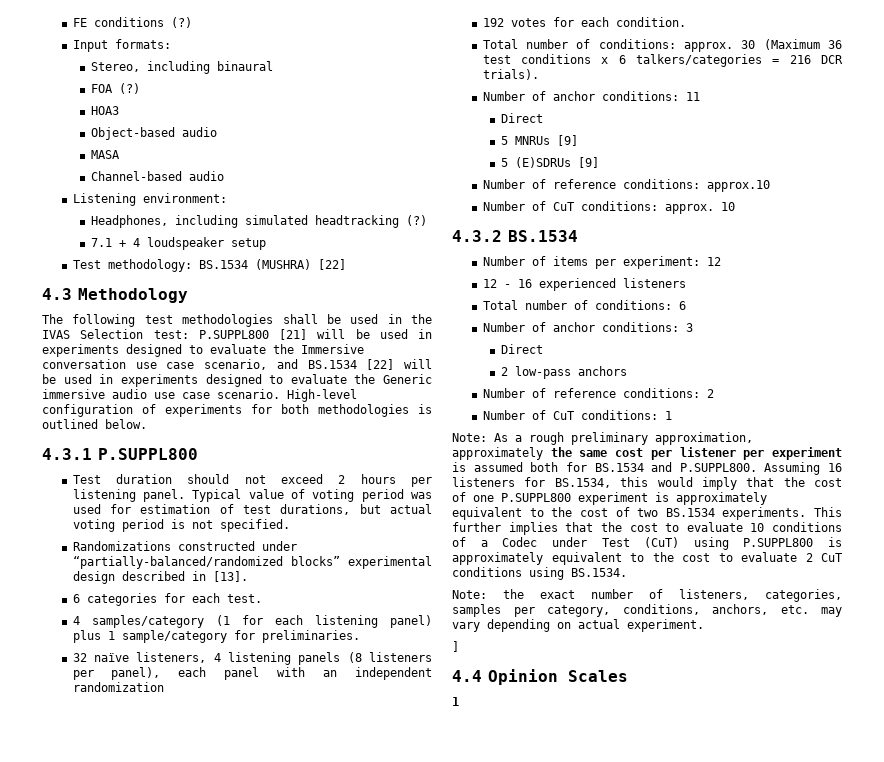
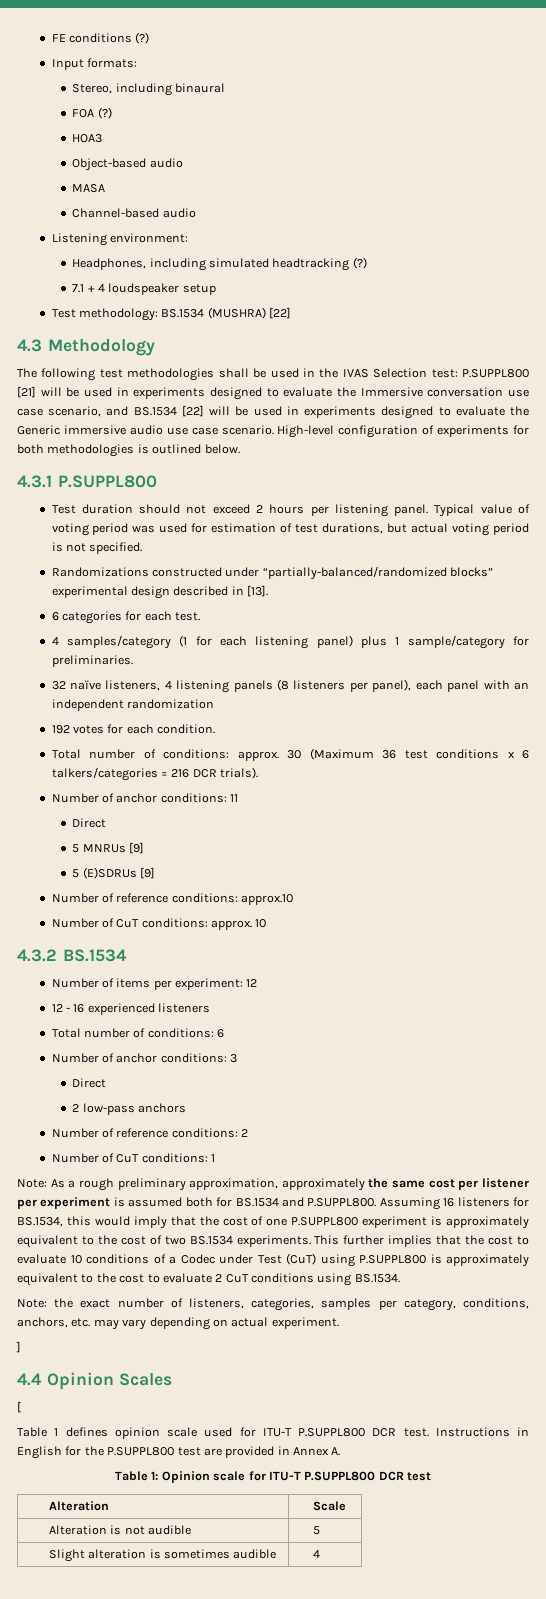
  4.4 Opinion Scales
- 1
+ [
+ Table 1 defines opinion scale used for ITU-T P.SUPPL800 DCR test. Instructions in English for the P.SUPPL800 test are provided in Annex A.
+ Table 1: Opinion scale for ITU-T P.SUPPL800 DCR test
+ Alteration | Scale
+ Alteration is not audible | 5
+ Slight alteration is sometimes audible | 4

